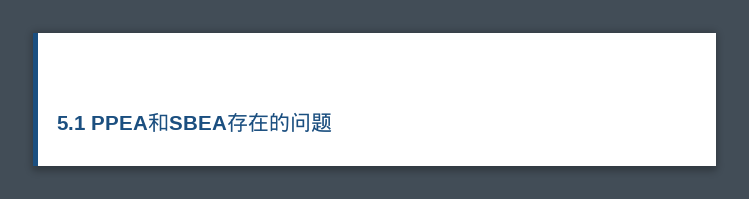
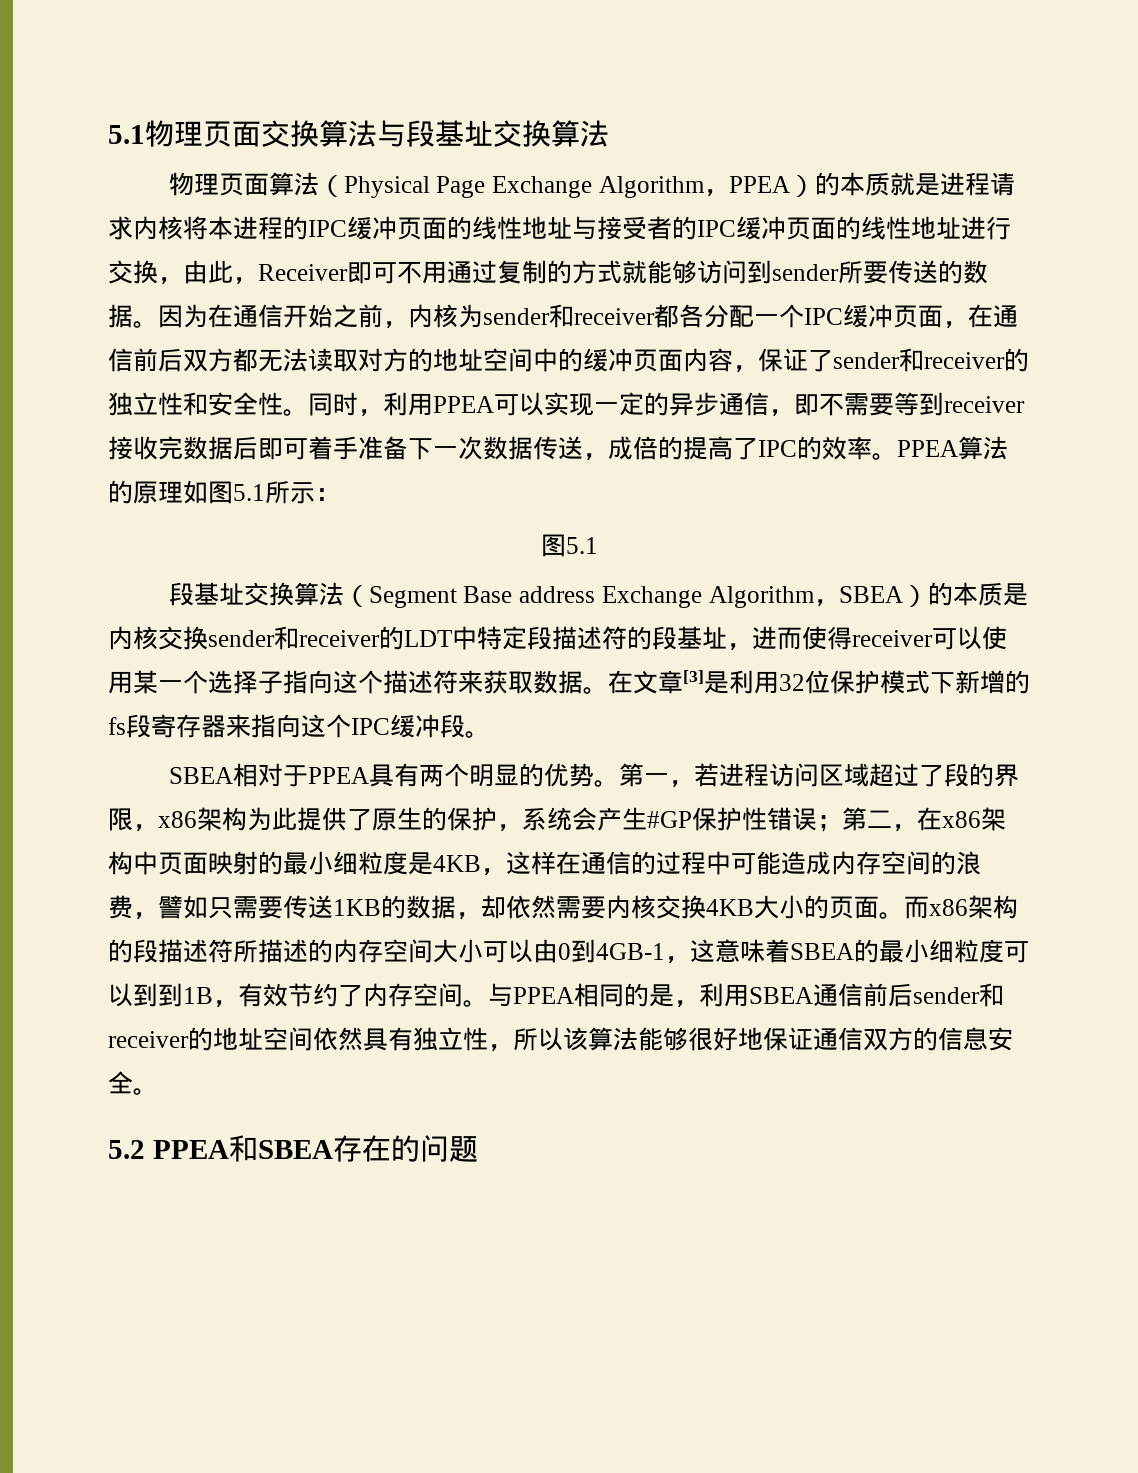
- 5.1 PPEA和SBEA存在的问题
+ 5.1物理页面交换算法与段基址交换算法
+ 物理页面算法（Physical Page Exchange Algorithm，PPEA）的本质就是进程请求内核将本进程的IPC缓冲页面的线性地址与接受者的IPC缓冲页面的线性地址进行交换，由此，Receiver即可不用通过复制的方式就能够访问到sender所要传送的数据。因为在通信开始之前，内核为sender和receiver都各分配一个IPC缓冲页面，在通信前后双方都无法读取对方的地址空间中的缓冲页面内容，保证了sender和receiver的独立性和安全性。同时，利用PPEA可以实现一定的异步通信，即不需要等到receiver接收完数据后即可着手准备下一次数据传送，成倍的提高了IPC的效率。PPEA算法的原理如图5.1所示：
+ 图5.1
+ 段基址交换算法（Segment Base address Exchange Algorithm，SBEA）的本质是内核交换sender和receiver的LDT中特定段描述符的段基址，进而使得receiver可以使用某一个选择子指向这个描述符来获取数据。在文章[3]是利用32位保护模式下新增的fs段寄存器来指向这个IPC缓冲段。
+ SBEA相对于PPEA具有两个明显的优势。第一，若进程访问区域超过了段的界限，x86架构为此提供了原生的保护，系统会产生#GP保护性错误；第二，在x86架构中页面映射的最小细粒度是4KB，这样在通信的过程中可能造成内存空间的浪费，譬如只需要传送1KB的数据，却依然需要内核交换4KB大小的页面。而x86架构的段描述符所描述的内存空间大小可以由0到4GB-1，这意味着SBEA的最小细粒度可以到到1B，有效节约了内存空间。与PPEA相同的是，利用SBEA通信前后sender和receiver的地址空间依然具有独立性，所以该算法能够很好地保证通信双方的信息安全。
+ 5.2 PPEA和SBEA存在的问题

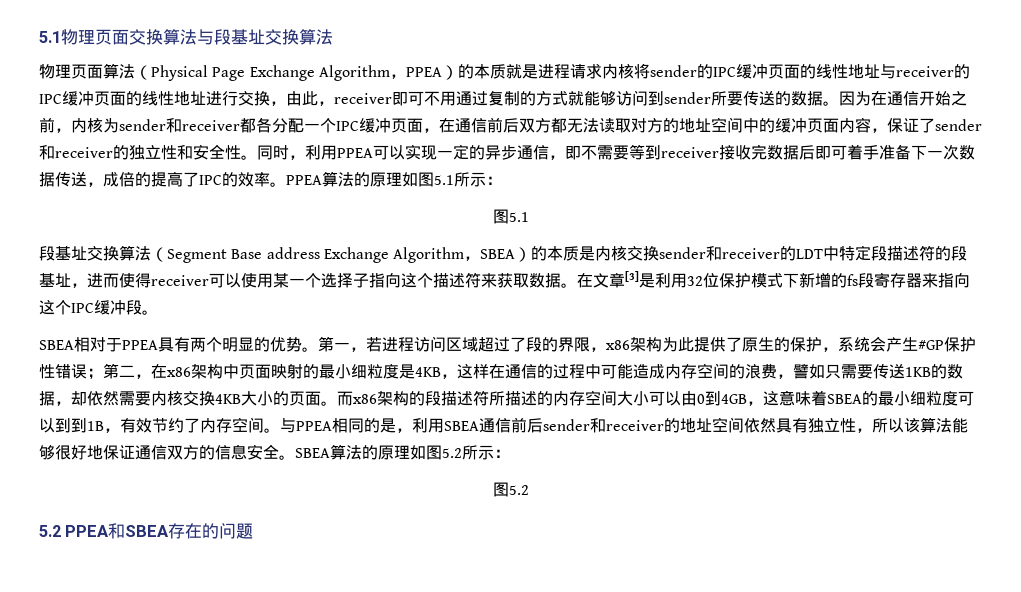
- 物理页面算法（Physical Page Exchange Algorithm，PPEA）的本质就是进程请求内核将本进程的IPC缓冲页面的线性地址与接受者的IPC缓冲页面的线性地址进行交换，由此，Receiver即可不用通过复制的方式就能够访问到sender所要传送的数据。
+ 物理页面算法（Physical Page Exchange Algorithm，PPEA）的本质就是进程请求内核将sender的IPC缓冲页面的线性地址与receiver的IPC缓冲页面的线性地址进行交换，由此，receiver即可不用通过复制的方式就能够访问到sender所要传送的数据。
- 而x86架构的段描述符所描述的内存空间大小可以由0到4GB-1，这意味着SBEA的最小细粒度可以到到1B，有效节约了内存空间。
+ 而x86架构的段描述符所描述的内存空间大小可以由0到4GB，这意味着SBEA的最小细粒度可以到到1B，有效节约了内存空间。
+ SBEA算法的原理如图5.2所示：
+ 图5.2

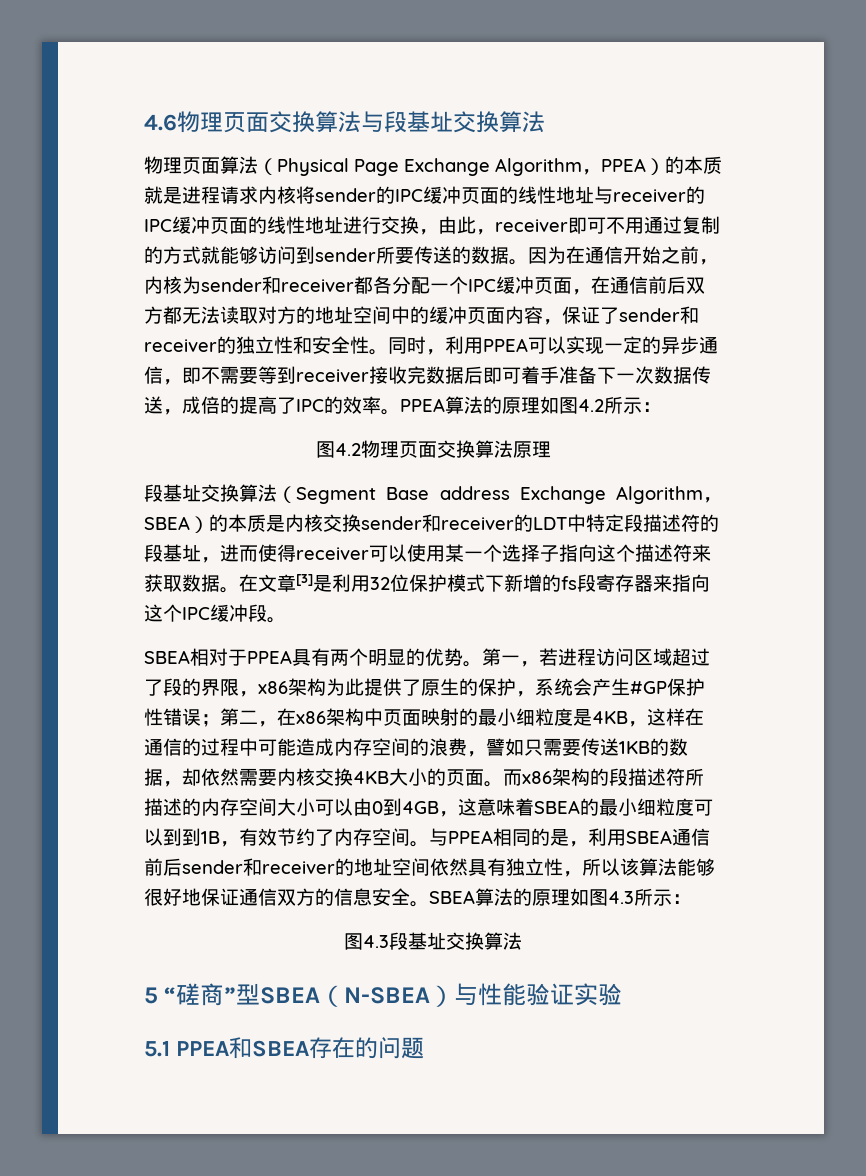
- 5.1物理页面交换算法与段基址交换算法
+ 4.6物理页面交换算法与段基址交换算法
- PPEA算法的原理如图5.1所示：
- 图5.1
+ PPEA算法的原理如图4.2所示：
+ 图4.2物理页面交换算法原理
- SBEA算法的原理如图5.2所示：
- 图5.2
- 5.2 PPEA和SBEA存在的问题
+ SBEA算法的原理如图4.3所示：
+ 图4.3段基址交换算法
+ 5 “磋商”型SBEA（N-SBEA）与性能验证实验
+ 5.1 PPEA和SBEA存在的问题

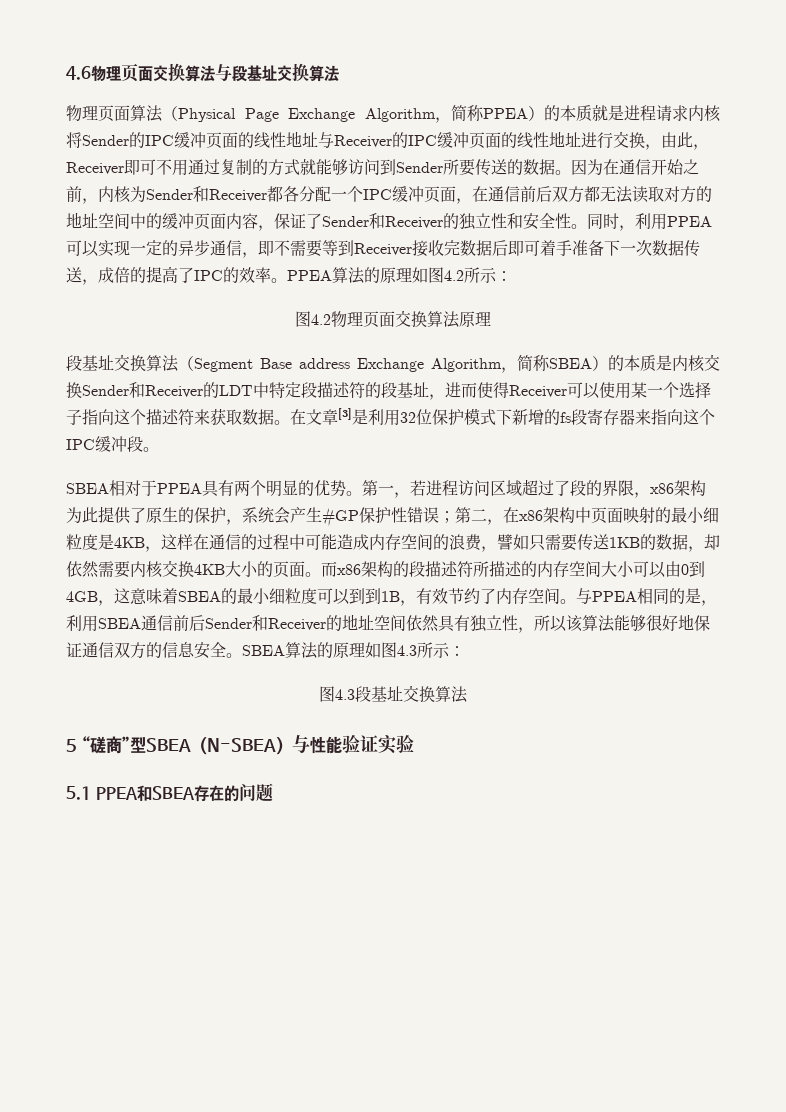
- 物理页面算法（Physical Page Exchange Algorithm，PPEA）的本质就是进程请求内核将sender的IPC缓冲页面的线性地址与receiver的IPC缓冲页面的线性地址进行交换，由此，receiver即可不用通过复制的方式就能够访问到sender所要传送的数据。
+ 物理页面算法（Physical Page Exchange Algorithm，简称PPEA）的本质就是进程请求内核将Sender的IPC缓冲页面的线性地址与Receiver的IPC缓冲页面的线性地址进行交换，由此，Receiver即可不用通过复制的方式就能够访问到Sender所要传送的数据。
- 因为在通信开始之前，内核为sender和receiver都各分配一个IPC缓冲页面，在通信前后双方都无法读取对方的地址空间中的缓冲页面内容，保证了sender和receiver的独立性和安全性。
+ 因为在通信开始之前，内核为Sender和Receiver都各分配一个IPC缓冲页面，在通信前后双方都无法读取对方的地址空间中的缓冲页面内容，保证了Sender和Receiver的独立性和安全性。
- 同时，利用PPEA可以实现一定的异步通信，即不需要等到receiver接收完数据后即可着手准备下一次数据传送，成倍的提高了IPC的效率。
+ 同时，利用PPEA可以实现一定的异步通信，即不需要等到Receiver接收完数据后即可着手准备下一次数据传送，成倍的提高了IPC的效率。
- 段基址交换算法（Segment Base address Exchange Algorithm，SBEA）的本质是内核交换sender和receiver的LDT中特定段描述符的段基址，进而使得receiver可以使用某一个选择子指向这个描述符来获取数据。
+ 段基址交换算法（Segment Base address Exchange Algorithm，简称SBEA）的本质是内核交换Sender和Receiver的LDT中特定段描述符的段基址，进而使得Receiver可以使用某一个选择子指向这个描述符来获取数据。
- 与PPEA相同的是，利用SBEA通信前后sender和receiver的地址空间依然具有独立性，所以该算法能够很好地保证通信双方的信息安全。
+ 与PPEA相同的是，利用SBEA通信前后Sender和Receiver的地址空间依然具有独立性，所以该算法能够很好地保证通信双方的信息安全。

